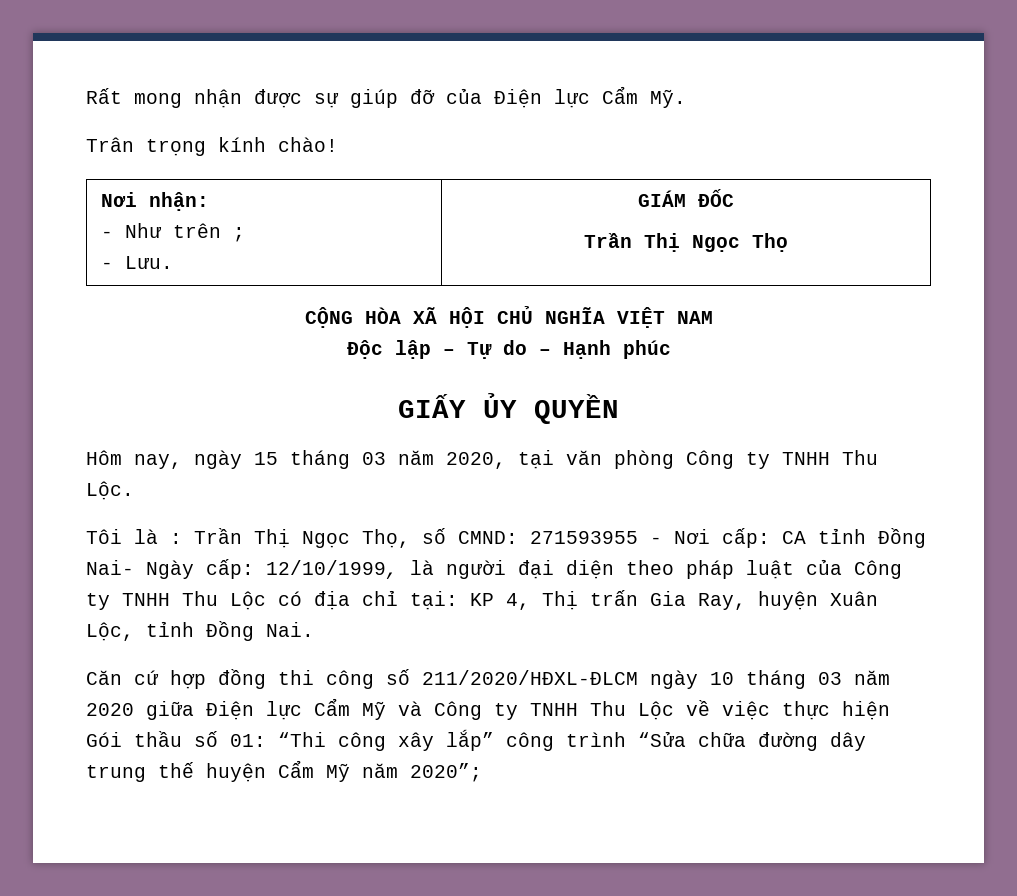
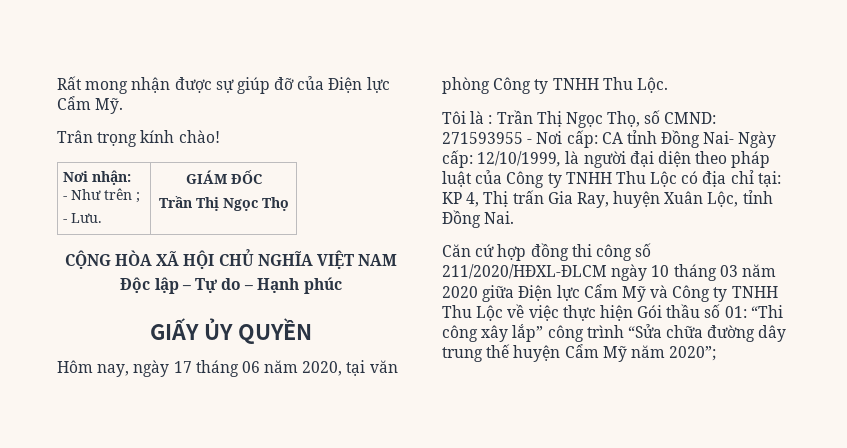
- Hôm nay, ngày 15 tháng 03 năm 2020, tại văn phòng Công ty TNHH Thu Lộc.
+ Hôm nay, ngày 17 tháng 06 năm 2020, tại văn phòng Công ty TNHH Thu Lộc.

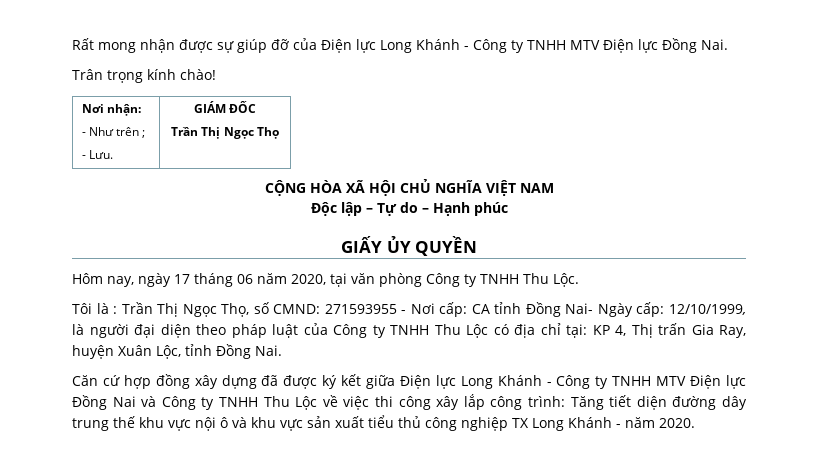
- Rất mong nhận được sự giúp đỡ của Điện lực Cẩm Mỹ.
+ Rất mong nhận được sự giúp đỡ của Điện lực Long Khánh - Công ty TNHH MTV Điện lực Đồng Nai.
- Căn cứ hợp đồng thi công số 211/2020/HĐXL-ĐLCM ngày 10 tháng 03 năm 2020 giữa Điện lực Cẩm Mỹ và Công ty TNHH Thu Lộc về việc thực hiện Gói thầu số 01: “Thi công xây lắp” công trình “Sửa chữa đường dây trung thế huyện Cẩm Mỹ năm 2020”;
+ Căn cứ hợp đồng xây dựng đã được ký kết giữa Điện lực Long Khánh - Công ty TNHH MTV Điện lực Đồng Nai và Công ty TNHH Thu Lộc về việc thi công xây lắp công trình: Tăng tiết diện đường dây trung thế khu vực nội ô và khu vực sản xuất tiểu thủ công nghiệp TX Long Khánh - năm 2020.

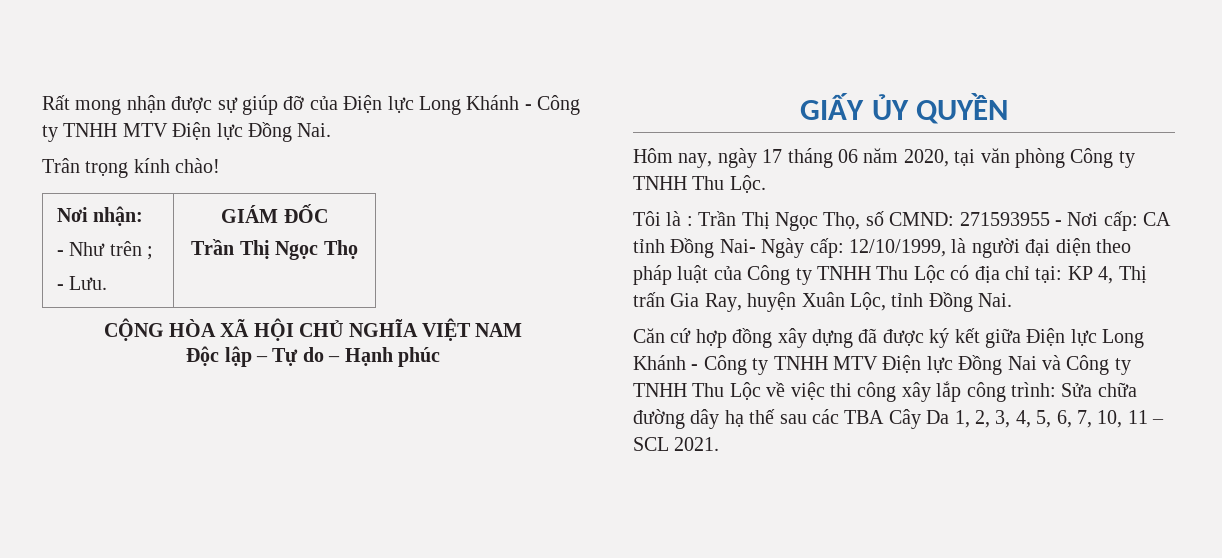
- Căn cứ hợp đồng xây dựng đã được ký kết giữa Điện lực Long Khánh - Công ty TNHH MTV Điện lực Đồng Nai và Công ty TNHH Thu Lộc về việc thi công xây lắp công trình: Tăng tiết diện đường dây trung thế khu vực nội ô và khu vực sản xuất tiểu thủ công nghiệp TX Long Khánh - năm 2020.
+ Căn cứ hợp đồng xây dựng đã được ký kết giữa Điện lực Long Khánh - Công ty TNHH MTV Điện lực Đồng Nai và Công ty TNHH Thu Lộc về việc thi công xây lắp công trình: Sửa chữa đường dây hạ thế sau các TBA Cây Da 1, 2, 3, 4, 5, 6, 7, 10, 11 – SCL 2021.

